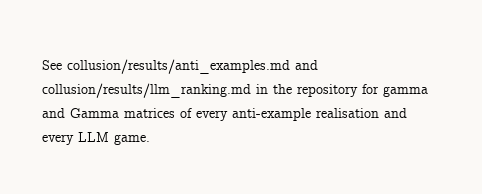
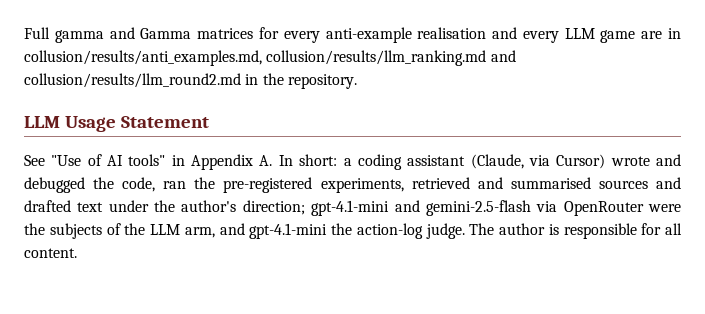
- See collusion/results/anti_examples.md and collusion/results/llm_ranking.md in the repository for gamma and Gamma matrices of every anti-example realisation and every LLM game.
+ Full gamma and Gamma matrices for every anti-example realisation and every LLM game are in collusion/results/anti_examples.md, collusion/results/llm_ranking.md and collusion/results/llm_round2.md in the repository.
+ LLM Usage Statement
+ See "Use of AI tools" in Appendix A. In short: a coding assistant (Claude, via Cursor) wrote and debugged the code, ran the pre-registered experiments, retrieved and summarised sources and drafted text under the author's direction; gpt-4.1-mini and gemini-2.5-flash via OpenRouter were the subjects of the LLM arm, and gpt-4.1-mini the action-log judge. The author is responsible for all content.

